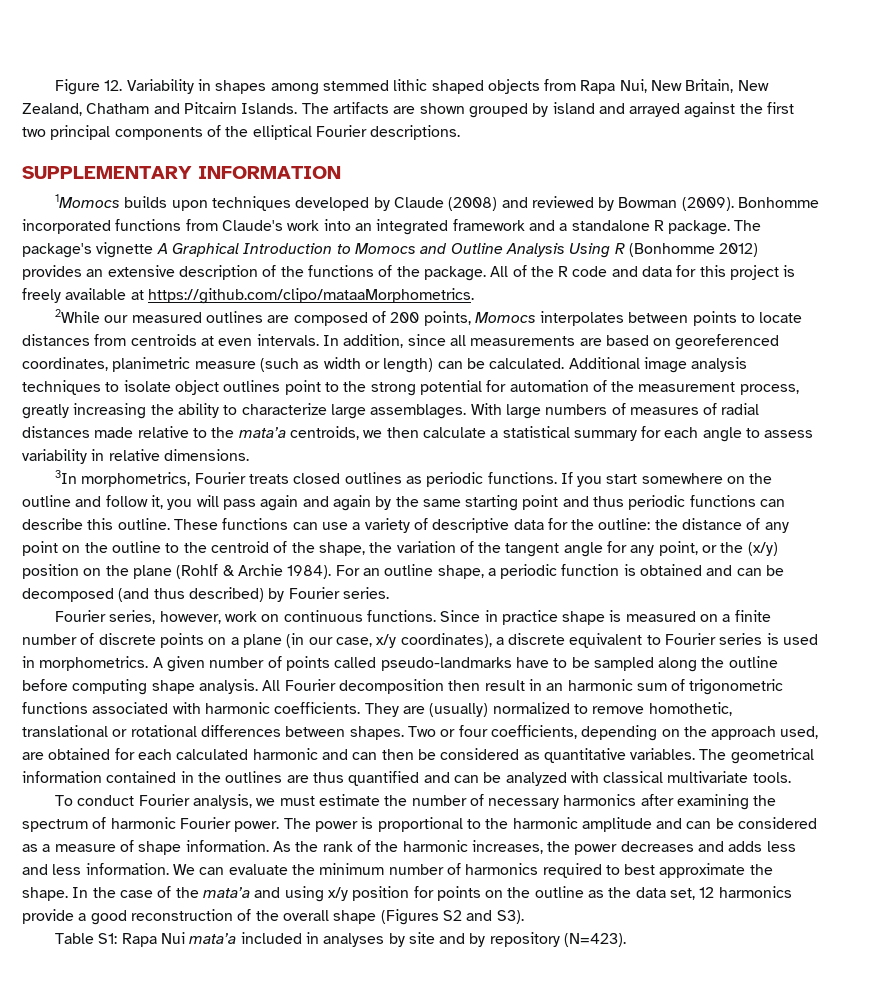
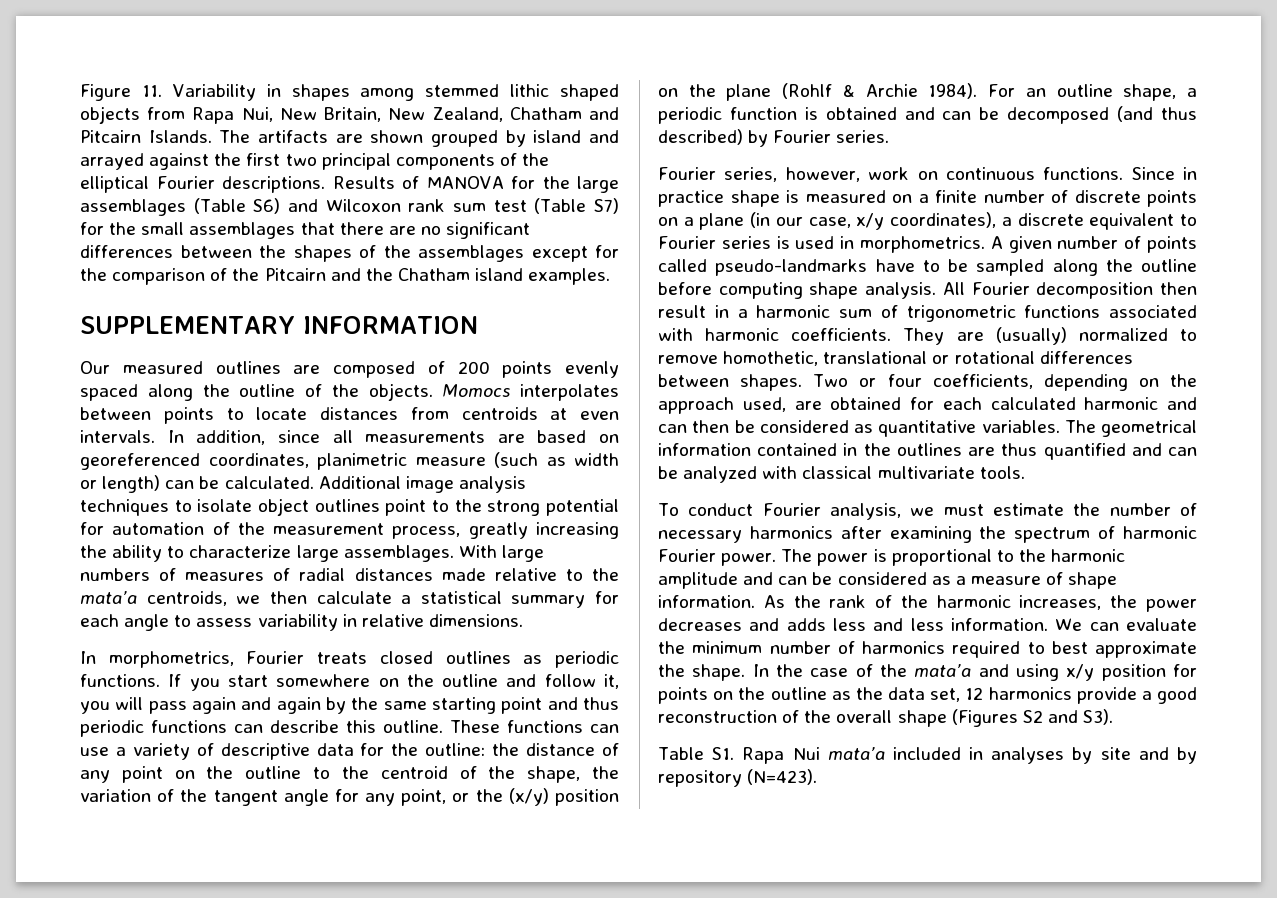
- Figure 12. Variability in shapes among stemmed lithic shaped objects from Rapa Nui, New Britain, New Zealand, Chatham and Pitcairn Islands.
+ Figure 11. Variability in shapes among stemmed lithic shaped objects from Rapa Nui, New Britain, New Zealand, Chatham and Pitcairn Islands.
- The artifacts are shown grouped by island and arrayed against the first two principal components of the elliptical Fourier descriptions.
+ The artifacts are shown grouped by island and arrayed against the first two principal components of the elliptical Fourier descriptions. Results of MANOVA for the large assemblages (Table S6) and Wilcoxon rank sum test (Table S7) for the small assemblages that there are no significant differences between the shapes of the assemblages except for the comparison of the Pitcairn and the Chatham island examples.
  SUPPLEMENTARY INFORMATION
- 1Momocs builds upon techniques developed by Claude (2008) and reviewed by Bowman (2009). Bonhomme incorporated functions from Claude's work into an integrated framework and a standalone R package. The package's vignette A Graphical Introduction to Momocs and Outline Analysis Using R (Bonhomme 2012) provides an extensive description of the functions of the package. All of the R code and data for this project is freely available at https://github.com/clipo/mataaMorphometrics.
- 2While our measured outlines are composed of 200 points, Momocs interpolates between points to locate distances from centroids at even intervals.
+ Our measured outlines are composed of 200 points evenly spaced along the outline of the objects. Momocs interpolates between points to locate distances from centroids at even intervals.
- 3In morphometrics, Fourier treats closed outlines as periodic functions.
+ In morphometrics, Fourier treats closed outlines as periodic functions.
- All Fourier decomposition then result in an harmonic sum of trigonometric functions associated with harmonic coefficients.
+ All Fourier decomposition then result in a harmonic sum of trigonometric functions associated with harmonic coefficients.
- Table S1: Rapa Nui mata’a included in analyses by site and by repository (N=423).
+ Table S1. Rapa Nui mata’a included in analyses by site and by repository (N=423).

